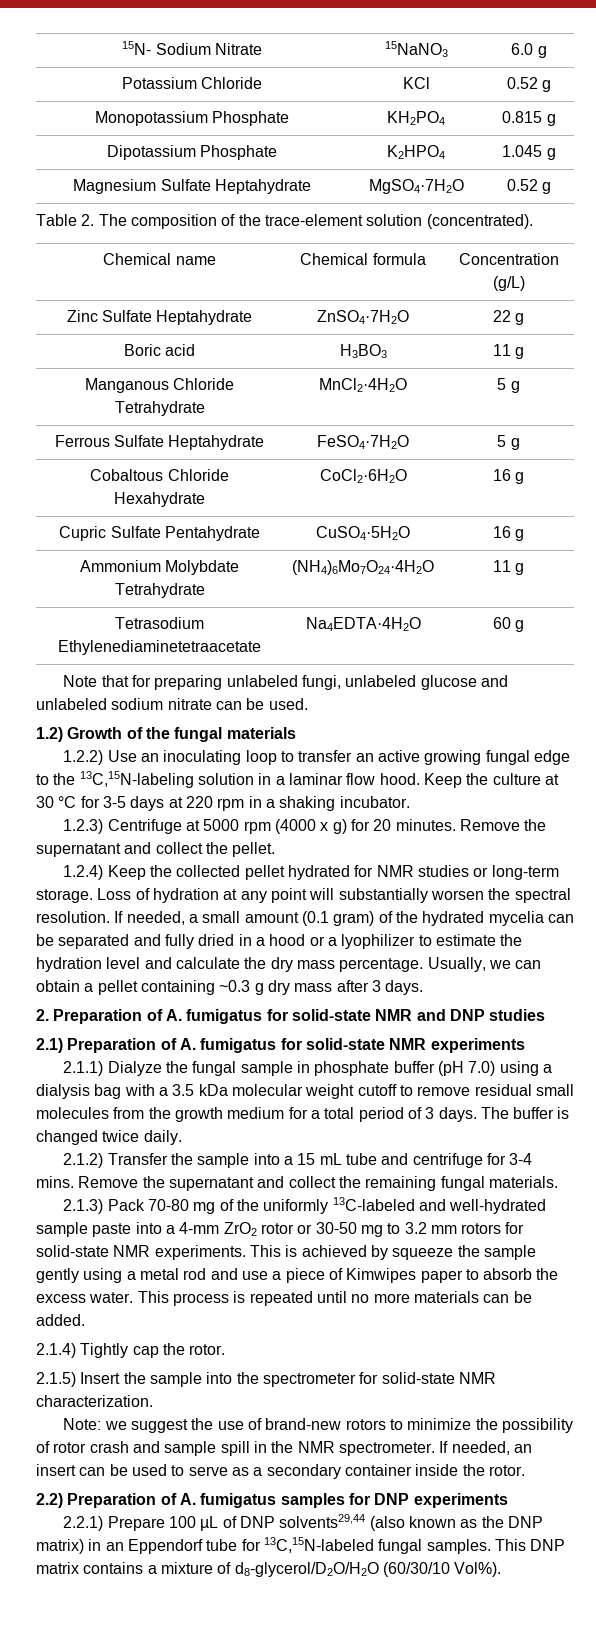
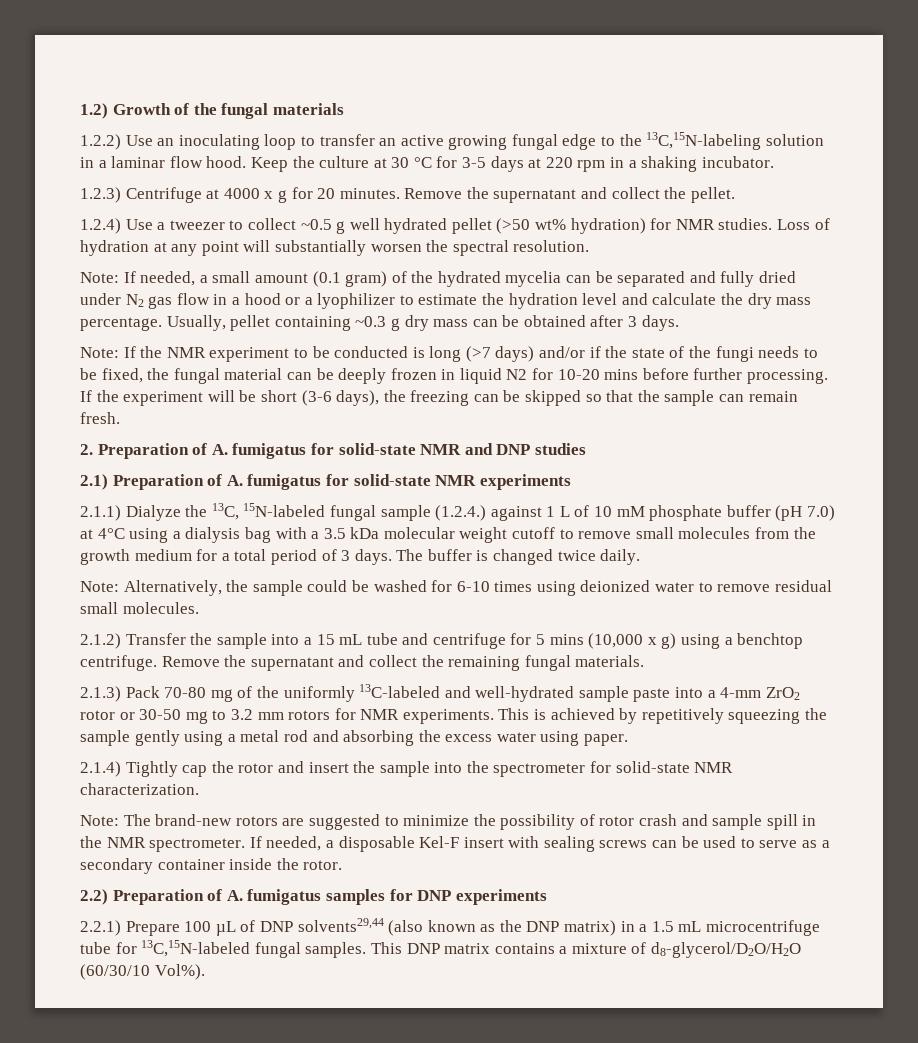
- 15N- Sodium Nitrate | 15NaNO3 | 6.0 g
- Potassium Chloride | KCl | 0.52 g
- Monopotassium Phosphate | KH2PO4 | 0.815 g
- Dipotassium Phosphate | K2HPO4 | 1.045 g
- Magnesium Sulfate Heptahydrate | MgSO4·7H2O | 0.52 g
- Table 2. The composition of the trace-element solution (concentrated).
- Chemical name | Chemical formula | Concentration (g/L)
- Zinc Sulfate Heptahydrate | ZnSO4·7H2O | 22 g
- Boric acid | H3BO3 | 11 g
- Manganous Chloride Tetrahydrate | MnCl2·4H2O | 5 g
- Ferrous Sulfate Heptahydrate | FeSO4·7H2O | 5 g
- Cobaltous Chloride Hexahydrate | CoCl2·6H2O | 16 g
- Cupric Sulfate Pentahydrate | CuSO4·5H2O | 16 g
- Ammonium Molybdate Tetrahydrate | (NH4)6Mo7O24·4H2O | 11 g
- Tetrasodium Ethylenediaminetetraacetate | Na4EDTA·4H2O | 60 g
- Note that for preparing unlabeled fungi, unlabeled glucose and unlabeled sodium nitrate can be used.
- 1.2.3) Centrifuge at 5000 rpm (4000 x g) for 20 minutes.
+ 1.2.3) Centrifuge at 4000 x g for 20 minutes.
- 1.2.4) Keep the collected pellet hydrated for NMR studies or long-term storage.
+ 1.2.4) Use a tweezer to collect ~0.5 g well hydrated pellet (>50 wt% hydration) for NMR studies.
- Loss of hydration at any point will substantially worsen the spectral resolution. If needed, a small amount (0.1 gram) of the hydrated mycelia can be separated and fully dried in a hood or a lyophilizer to estimate the hydration level and calculate the dry mass percentage.
+ Loss of hydration at any point will substantially worsen the spectral resolution.
+ Note: If needed, a small amount (0.1 gram) of the hydrated mycelia can be separated and fully dried under N2 gas flow in a hood or a lyophilizer to estimate the hydration level and calculate the dry mass percentage.
- Usually, we can obtain a pellet containing ~0.3 g dry mass after 3 days.
+ Usually, pellet containing ~0.3 g dry mass can be obtained after 3 days.
+ Note: If the NMR experiment to be conducted is long (>7 days) and/or if the state of the fungi needs to be fixed, the fungal material can be deeply frozen in liquid N2 for 10-20 mins before further processing. If the experiment will be short (3-6 days), the freezing can be skipped so that the sample can remain fresh.
- 2.1.1) Dialyze the fungal sample in phosphate buffer (pH 7.0) using a dialysis bag with a 3.5 kDa molecular weight cutoff to remove residual small molecules from the growth medium for a total period of 3 days.
+ 2.1.1) Dialyze the 13C, 15N-labeled fungal sample (1.2.4.) against 1 L of 10 mM phosphate buffer (pH 7.0) at 4°C using a dialysis bag with a 3.5 kDa molecular weight cutoff to remove small molecules from the growth medium for a total period of 3 days.
+ Note: Alternatively, the sample could be washed for 6-10 times using deionized water to remove residual small molecules.
- 2.1.2) Transfer the sample into a 15 mL tube and centrifuge for 3-4 mins.
+ 2.1.2) Transfer the sample into a 15 mL tube and centrifuge for 5 mins (10,000 x g) using a benchtop centrifuge.
- 2.1.3) Pack 70-80 mg of the uniformly 13C-labeled and well-hydrated sample paste into a 4-mm ZrO2 rotor or 30-50 mg to 3.2 mm rotors for solid-state NMR experiments.
+ 2.1.3) Pack 70-80 mg of the uniformly 13C-labeled and well-hydrated sample paste into a 4-mm ZrO2 rotor or 30-50 mg to 3.2 mm rotors for NMR experiments.
- This is achieved by squeeze the sample gently using a metal rod and use a piece of Kimwipes paper to absorb the excess water. This process is repeated until no more materials can be added.
+ This is achieved by repetitively squeezing the sample gently using a metal rod and absorbing the excess water using paper.
- 2.1.4) Tightly cap the rotor.
- 2.1.5) Insert the sample into the spectrometer for solid-state NMR characterization.
+ 2.1.4) Tightly cap the rotor and insert the sample into the spectrometer for solid-state NMR characterization.
- Note: we suggest the use of brand-new rotors to minimize the possibility of rotor crash and sample spill in the NMR spectrometer.
+ Note: The brand-new rotors are suggested to minimize the possibility of rotor crash and sample spill in the NMR spectrometer.
- If needed, an insert can be used to serve as a secondary container inside the rotor.
+ If needed, a disposable Kel-F insert with sealing screws can be used to serve as a secondary container inside the rotor.
- 2.2.1) Prepare 100 µL of DNP solvents29,44 (also known as the DNP matrix) in an Eppendorf tube for 13C,15N-labeled fungal samples.
+ 2.2.1) Prepare 100 µL of DNP solvents29,44 (also known as the DNP matrix) in a 1.5 mL microcentrifuge tube for 13C,15N-labeled fungal samples.

